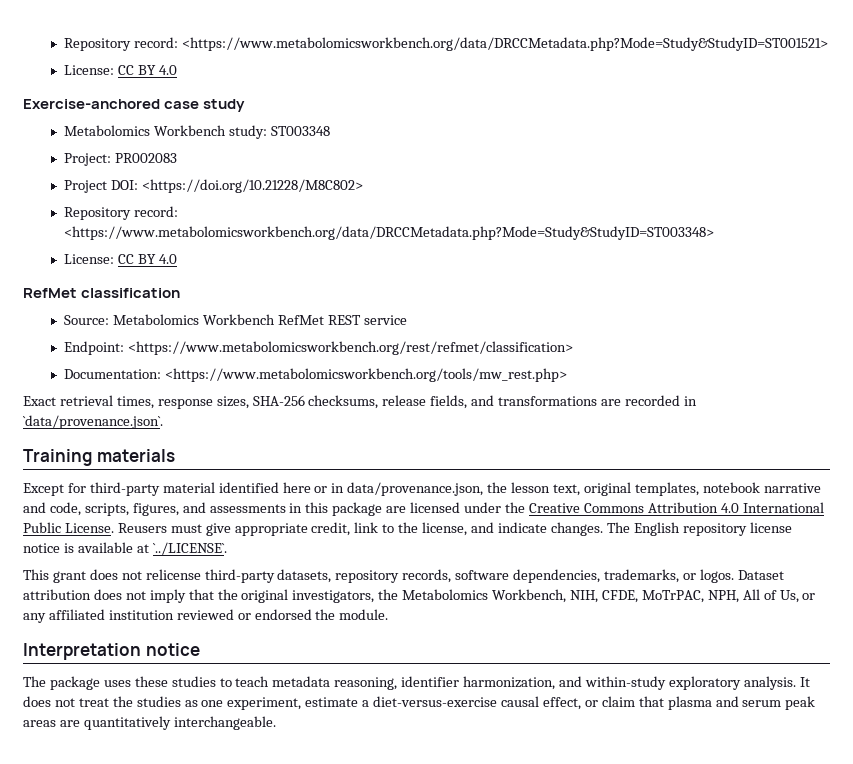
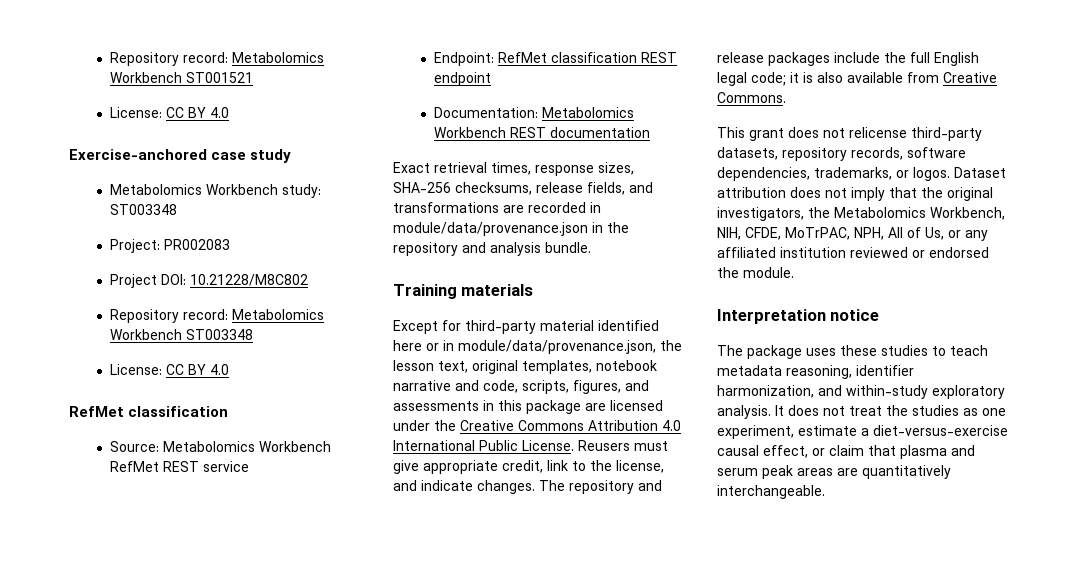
- Repository record: <https://www.metabolomicsworkbench.org/data/DRCCMetadata.php?Mode=Study&StudyID=ST001521>
+ Repository record: Metabolomics Workbench ST001521
- Project DOI: <https://doi.org/10.21228/M8C802>
- Repository record: <https://www.metabolomicsworkbench.org/data/DRCCMetadata.php?Mode=Study&StudyID=ST003348>
+ Project DOI: 10.21228/M8C802
+ Repository record: Metabolomics Workbench ST003348
- Endpoint: <https://www.metabolomicsworkbench.org/rest/refmet/classification>
- Documentation: <https://www.metabolomicsworkbench.org/tools/mw_rest.php>
+ Endpoint: RefMet classification REST endpoint
+ Documentation: Metabolomics Workbench REST documentation
- Exact retrieval times, response sizes, SHA-256 checksums, release fields, and transformations are recorded in `data/provenance.json`.
+ Exact retrieval times, response sizes, SHA-256 checksums, release fields, and transformations are recorded in module/data/provenance.json in the repository and analysis bundle.
- Except for third-party material identified here or in data/provenance.json, the lesson text, original templates, notebook narrative and code, scripts, figures, and assessments in this package are licensed under the Creative Commons Attribution 4.0 International Public License.
+ Except for third-party material identified here or in module/data/provenance.json, the lesson text, original templates, notebook narrative and code, scripts, figures, and assessments in this package are licensed under the Creative Commons Attribution 4.0 International Public License.
- The English repository license notice is available at `../LICENSE`.
+ The repository and release packages include the full English legal code; it is also available from Creative Commons.

